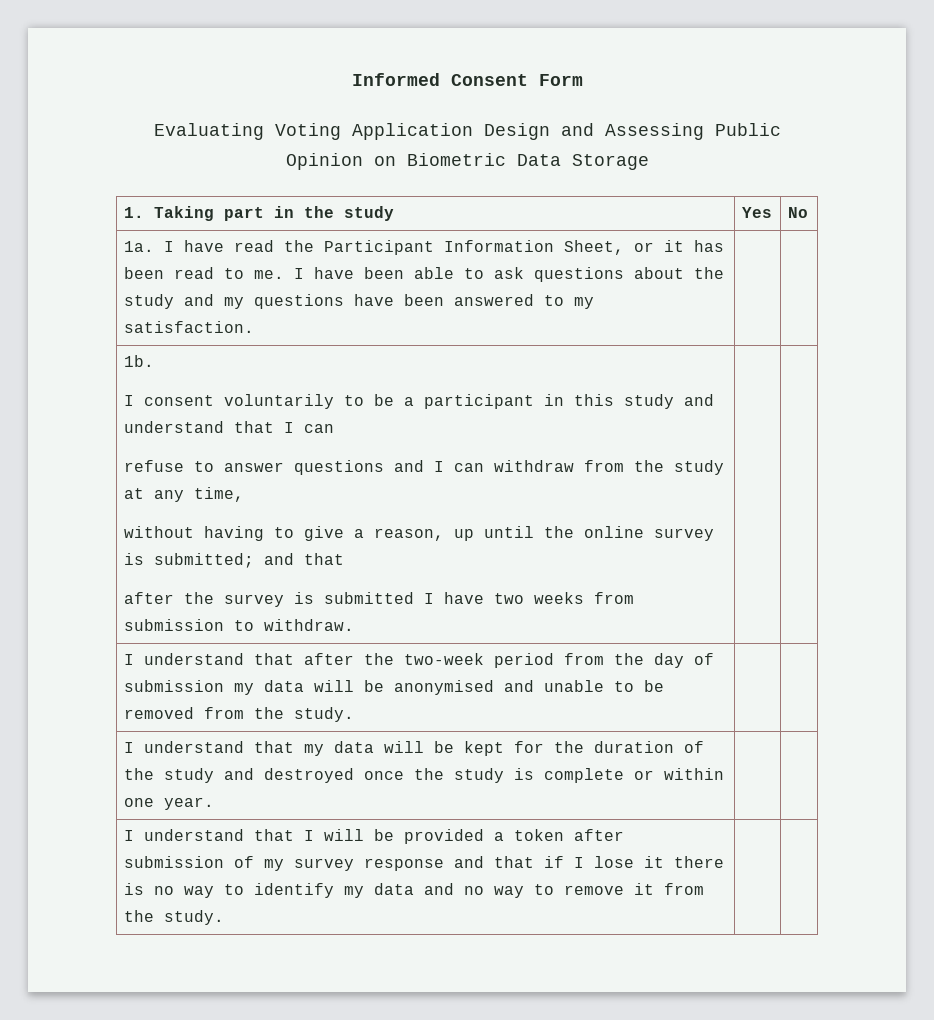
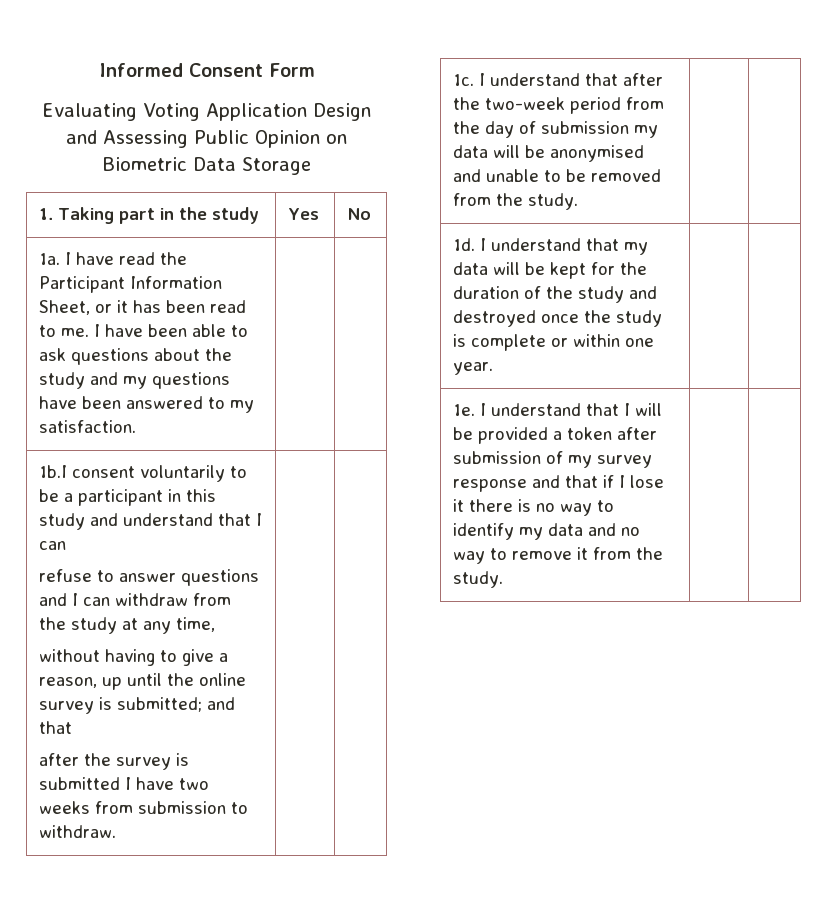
- 1b.
- I consent voluntarily to be a participant in this study and understand that I can
+ 1b.I consent voluntarily to be a participant in this study and understand that I can
- I understand that after the two-week period from the day of submission my data will be anonymised and unable to be removed from the study. | |
+ 1c. I understand that after the two-week period from the day of submission my data will be anonymised and unable to be removed from the study. | |
- I understand that my data will be kept for the duration of the study and destroyed once the study is complete or within one year. | |
+ 1d. I understand that my data will be kept for the duration of the study and destroyed once the study is complete or within one year. | |
- I understand that I will be provided a token after submission of my survey response and that if I lose it there is no way to identify my data and no way to remove it from the study. | |
+ 1e. I understand that I will be provided a token after submission of my survey response and that if I lose it there is no way to identify my data and no way to remove it from the study. | |

